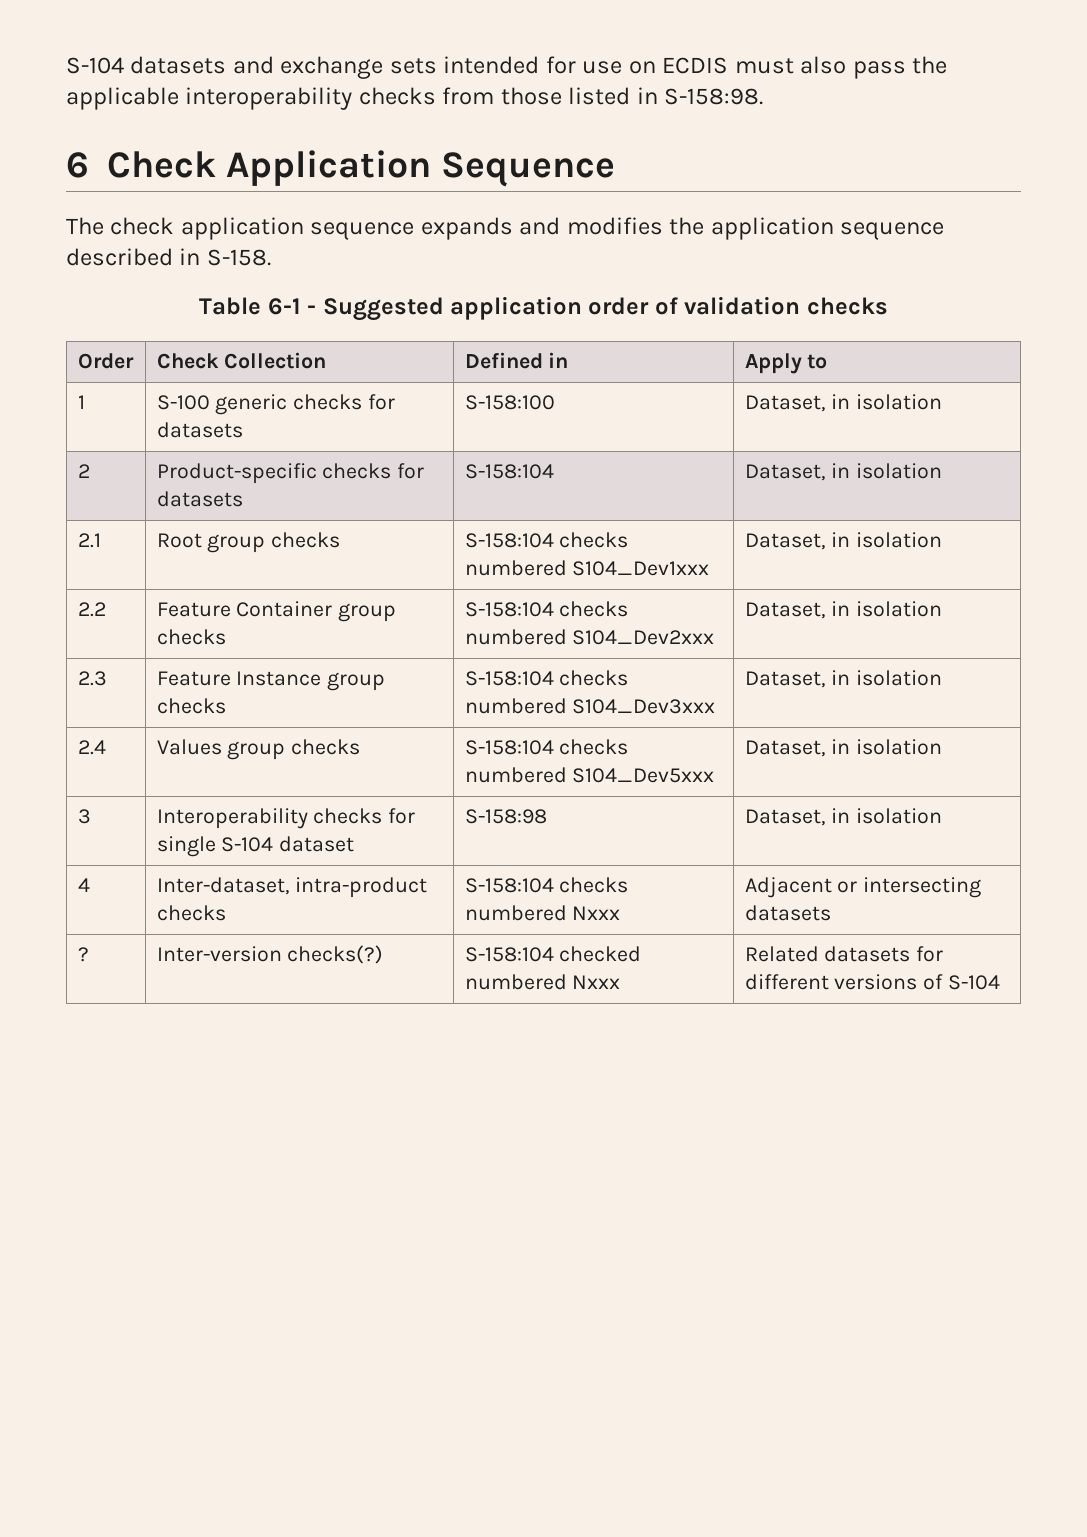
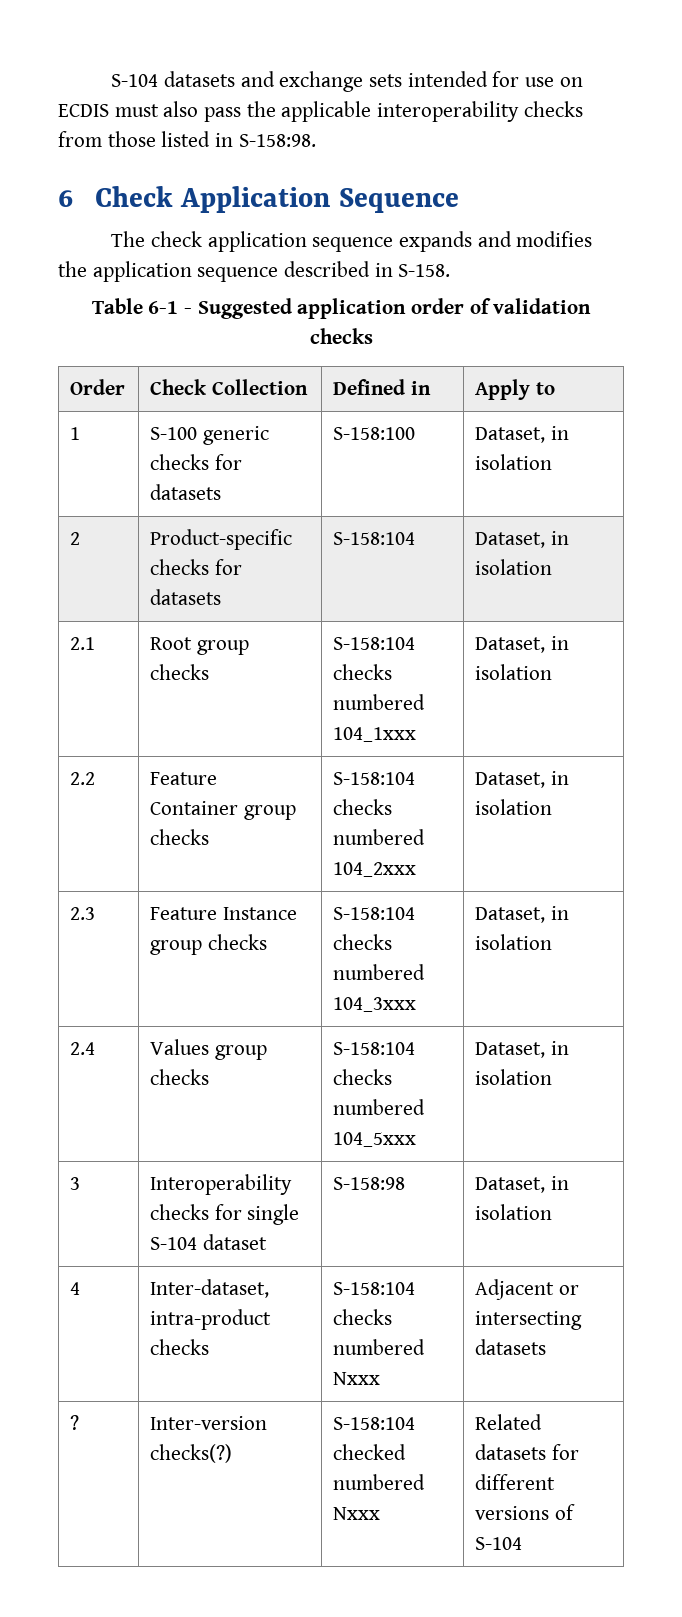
- 2.1 | Root group checks | S-158:104 checks numbered S104_Dev1xxx | Dataset, in isolation
+ 2.1 | Root group checks | S-158:104 checks numbered 104_1xxx | Dataset, in isolation
- 2.2 | Feature Container group checks | S-158:104 checks numbered S104_Dev2xxx | Dataset, in isolation
+ 2.2 | Feature Container group checks | S-158:104 checks numbered 104_2xxx | Dataset, in isolation
- 2.3 | Feature Instance group checks | S-158:104 checks numbered S104_Dev3xxx | Dataset, in isolation
+ 2.3 | Feature Instance group checks | S-158:104 checks numbered 104_3xxx | Dataset, in isolation
- 2.4 | Values group checks | S-158:104 checks numbered S104_Dev5xxx | Dataset, in isolation
+ 2.4 | Values group checks | S-158:104 checks numbered 104_5xxx | Dataset, in isolation

